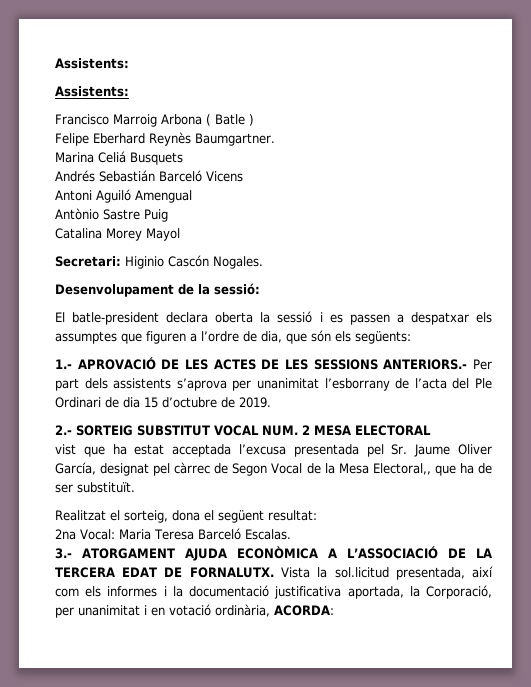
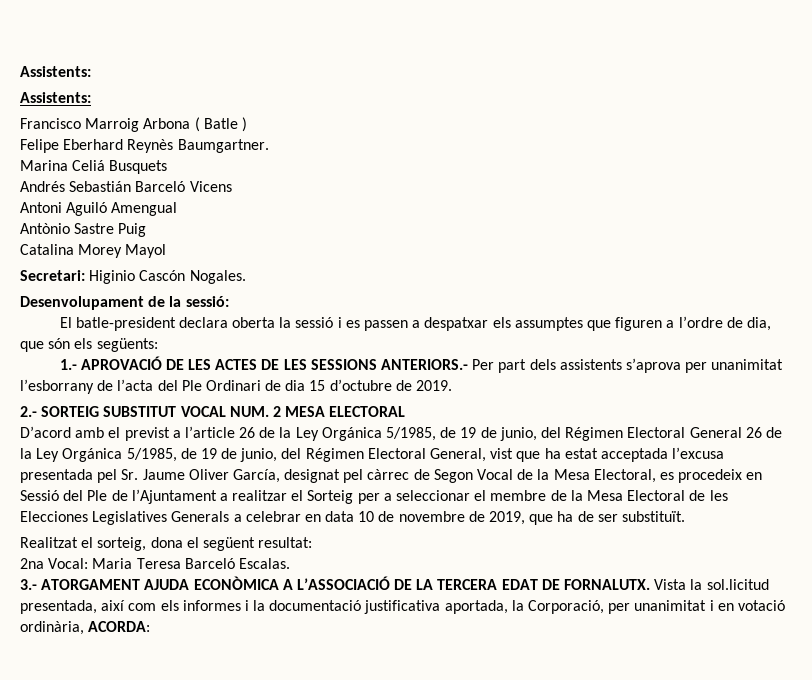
- vist que ha estat acceptada l’excusa presentada pel Sr. Jaume Oliver García, designat pel càrrec de Segon Vocal de la Mesa Electoral,, que ha de ser substituït.
+ D’acord amb el previst a l’article 26 de la Ley Orgánica 5/1985, de 19 de junio, del Régimen Electoral General 26 de la Ley Orgánica 5/1985, de 19 de junio, del Régimen Electoral General, vist que ha estat acceptada l’excusa presentada pel Sr. Jaume Oliver García, designat pel càrrec de Segon Vocal de la Mesa Electoral, es procedeix en Sessió del Ple de l’Ajuntament a realitzar el Sorteig per a seleccionar el membre de la Mesa Electoral de les Elecciones Legislatives Generals a celebrar en data 10 de novembre de 2019, que ha de ser substituït.

